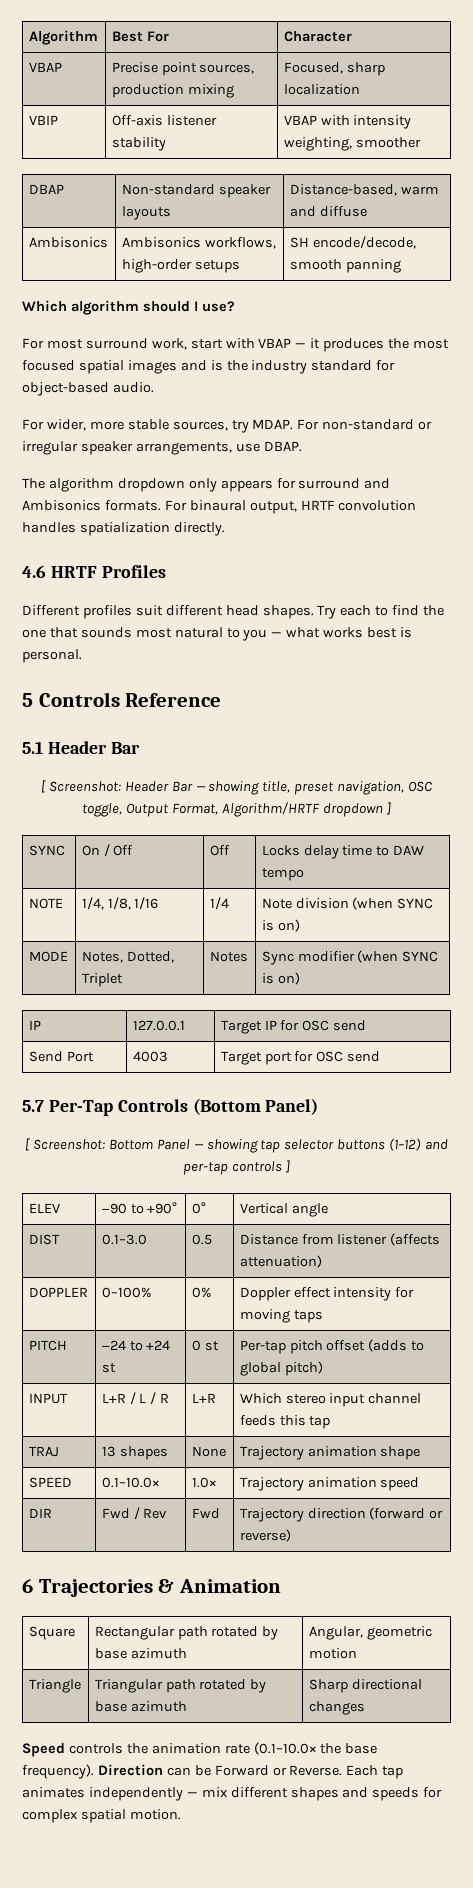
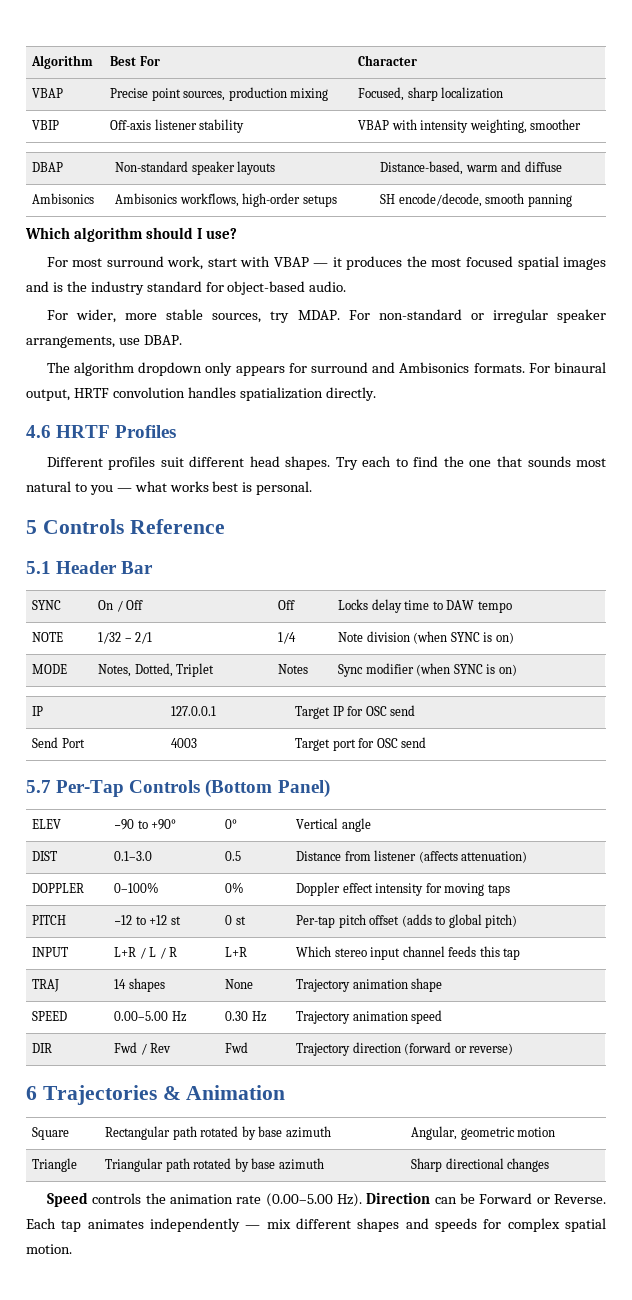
- [ Screenshot: Header Bar — showing title, preset navigation, OSC toggle, Output Format, Algorithm/HRTF dropdown ]
- NOTE | 1/4, 1/8, 1/16 | 1/4 | Note division (when SYNC is on)
+ NOTE | 1/32 – 2/1 | 1/4 | Note division (when SYNC is on)
- [ Screenshot: Bottom Panel — showing tap selector buttons (1–12) and per-tap controls ]
- PITCH | −24 to +24 st | 0 st | Per-tap pitch offset (adds to global pitch)
+ PITCH | −12 to +12 st | 0 st | Per-tap pitch offset (adds to global pitch)
- TRAJ | 13 shapes | None | Trajectory animation shape
+ TRAJ | 14 shapes | None | Trajectory animation shape
- SPEED | 0.1–10.0× | 1.0× | Trajectory animation speed
+ SPEED | 0.00–5.00 Hz | 0.30 Hz | Trajectory animation speed
- Speed controls the animation rate (0.1–10.0× the base frequency). Direction can be Forward or Reverse.
+ Speed controls the animation rate (0.00–5.00 Hz). Direction can be Forward or Reverse.

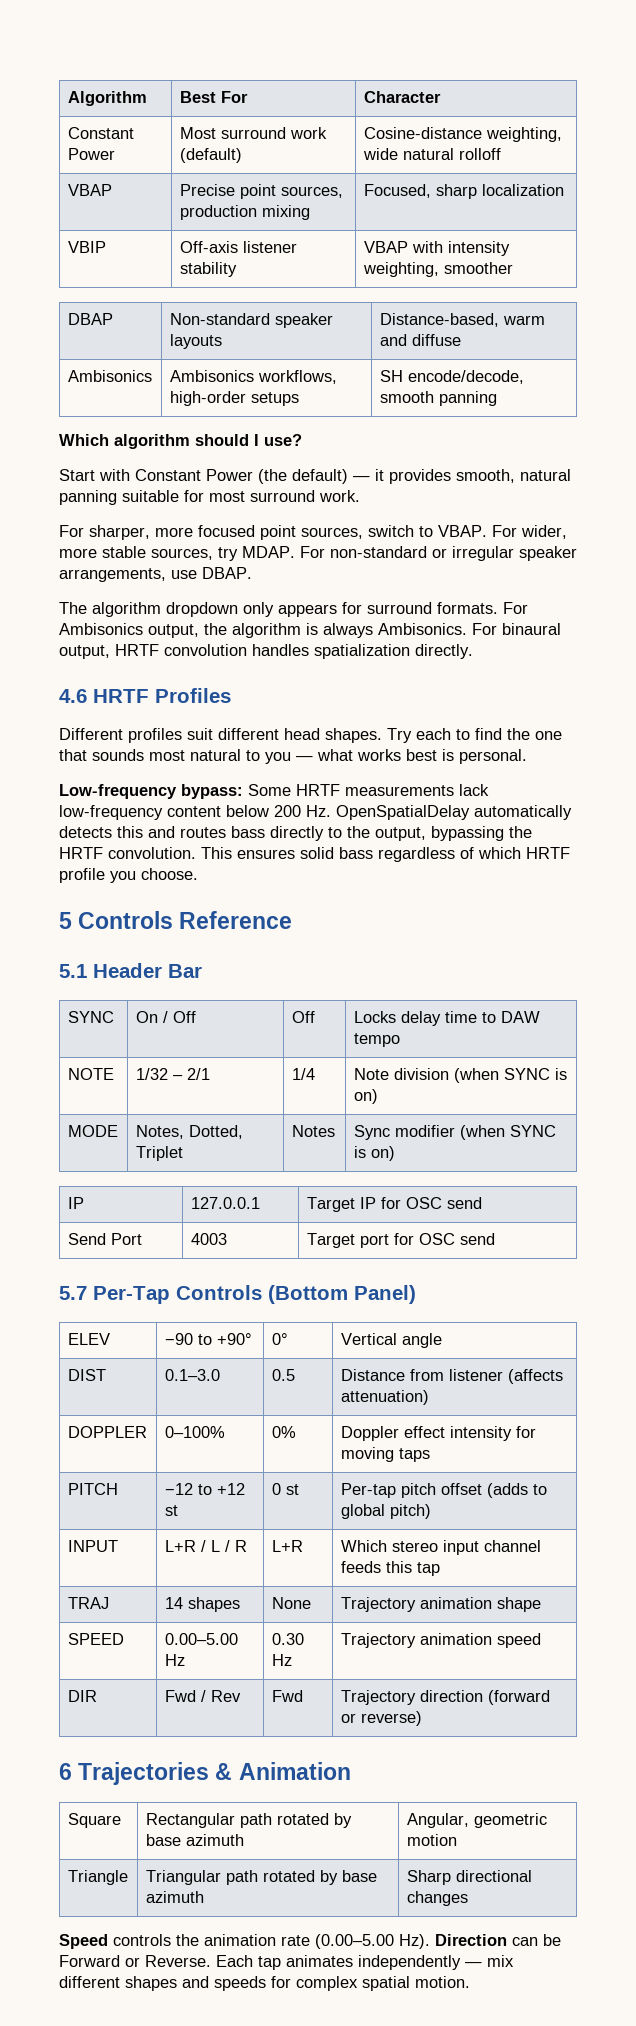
+ Constant Power | Most surround work (default) | Cosine-distance weighting, wide natural rolloff
- For most surround work, start with VBAP — it produces the most focused spatial images and is the industry standard for object-based audio.
- For wider, more stable sources, try MDAP.
+ Start with Constant Power (the default) — it provides smooth, natural panning suitable for most surround work.
+ For sharper, more focused point sources, switch to VBAP. For wider, more stable sources, try MDAP.
- The algorithm dropdown only appears for surround and Ambisonics formats.
+ The algorithm dropdown only appears for surround formats. For Ambisonics output, the algorithm is always Ambisonics.
+ Low-frequency bypass: Some HRTF measurements lack low-frequency content below 200 Hz. OpenSpatialDelay automatically detects this and routes bass directly to the output, bypassing the HRTF convolution. This ensures solid bass regardless of which HRTF profile you choose.

